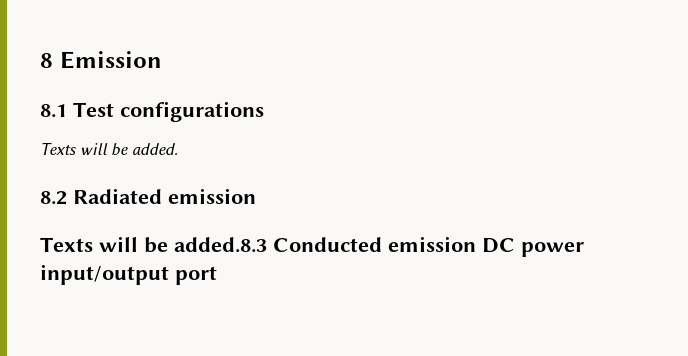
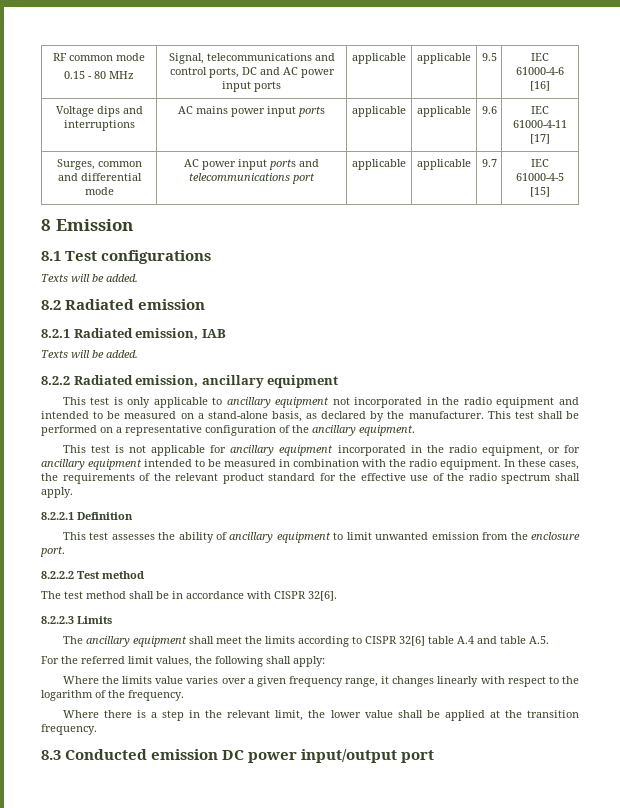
+ RF common mode
+ 0.15 - 80 MHz | Signal, telecommunications and control ports, DC and AC power input ports | applicable | applicable | 9.5 | IEC 61000-4-6 [16]
+ Voltage dips and interruptions | AC mains power input ports | applicable | applicable | 9.6 | IEC 61000-4-11 [17]
+ Surges, common and differential mode | AC power input ports and telecommunications port | applicable | applicable | 9.7 | IEC 61000-4-5 [15]
- Texts will be added.8.3 Conducted emission DC power input/output port
+ 8.2.1 Radiated emission, IAB
+ Texts will be added.
+ 8.2.2 Radiated emission, ancillary equipment
+ This test is only applicable to ancillary equipment not incorporated in the radio equipment and intended to be measured on a stand-alone basis, as declared by the manufacturer. This test shall be performed on a representative configuration of the ancillary equipment.
+ This test is not applicable for ancillary equipment incorporated in the radio equipment, or for ancillary equipment intended to be measured in combination with the radio equipment. In these cases, the requirements of the relevant product standard for the effective use of the radio spectrum shall apply.
+ 8.2.2.1 Definition
+ This test assesses the ability of ancillary equipment to limit unwanted emission from the enclosure port.
+ 8.2.2.2 Test method
+ The test method shall be in accordance with CISPR 32[6].
+ 8.2.2.3 Limits
+ The ancillary equipment shall meet the limits according to CISPR 32[6] table A.4 and table A.5.
+ For the referred limit values, the following shall apply:
+ Where the limits value varies over a given frequency range, it changes linearly with respect to the logarithm of the frequency.
+ Where there is a step in the relevant limit, the lower value shall be applied at the transition frequency.
+ 8.3 Conducted emission DC power input/output port

